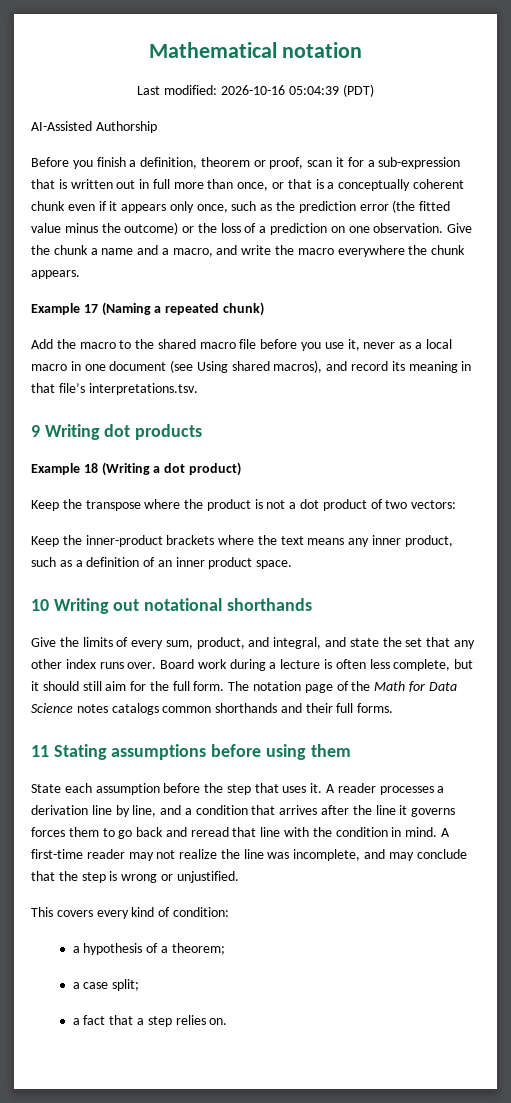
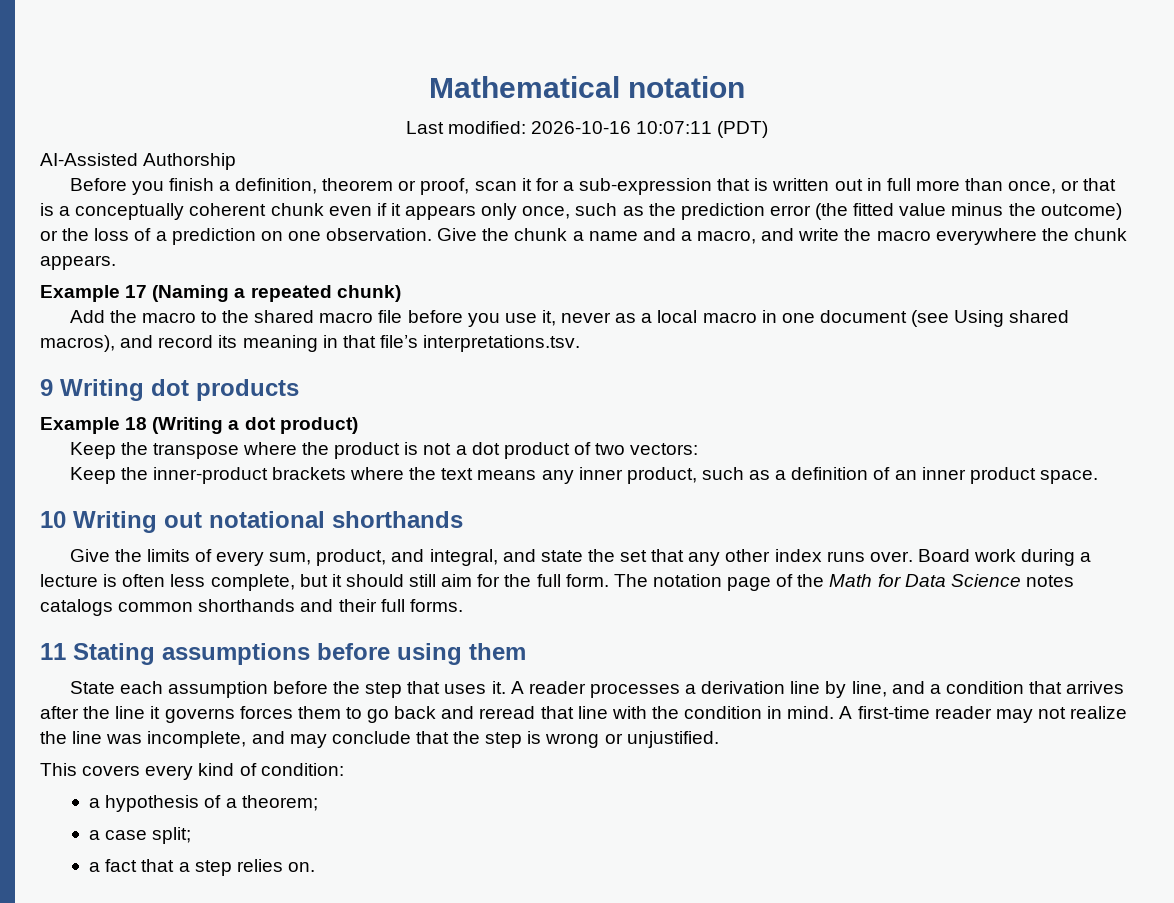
- Last modified: 2026-10-16 05:04:39 (PDT)
+ Last modified: 2026-10-16 10:07:11 (PDT)

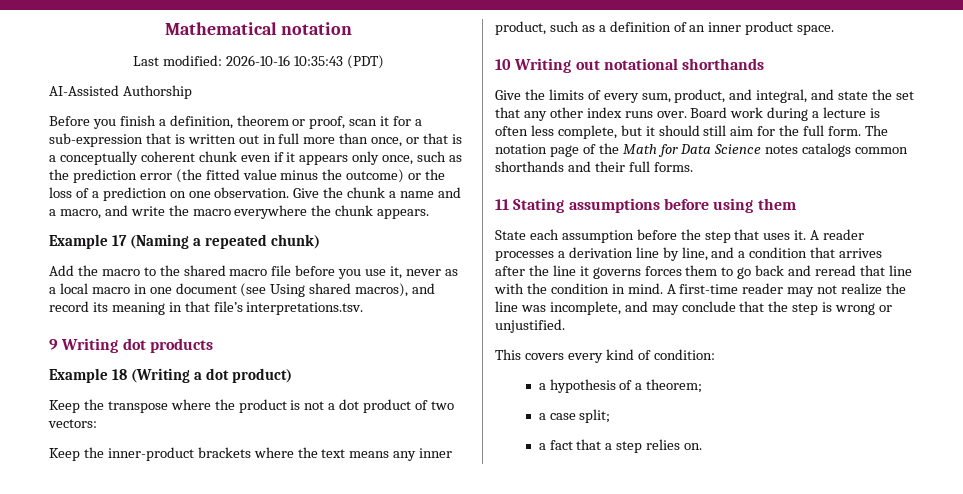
- Last modified: 2026-10-16 10:07:11 (PDT)
+ Last modified: 2026-10-16 10:35:43 (PDT)

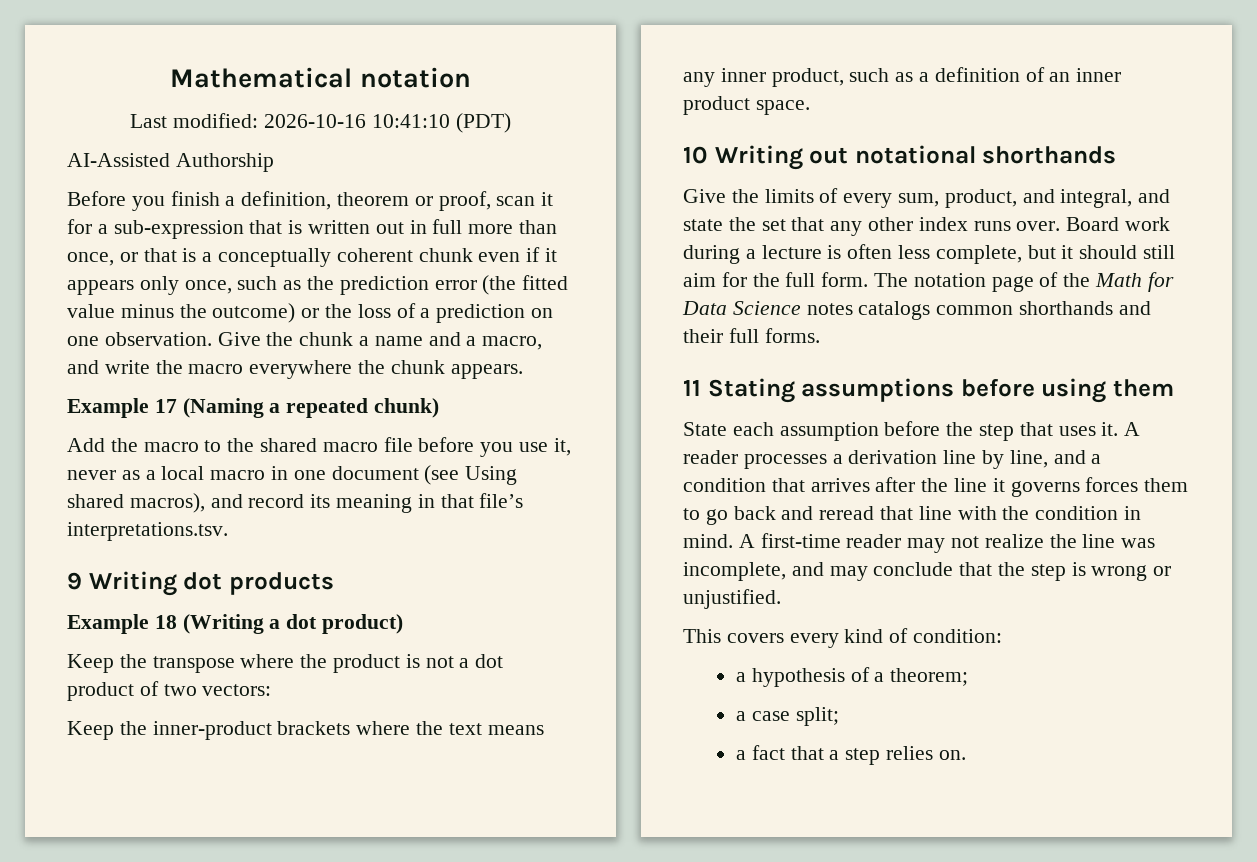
- Last modified: 2026-10-16 10:35:43 (PDT)
+ Last modified: 2026-10-16 10:41:10 (PDT)

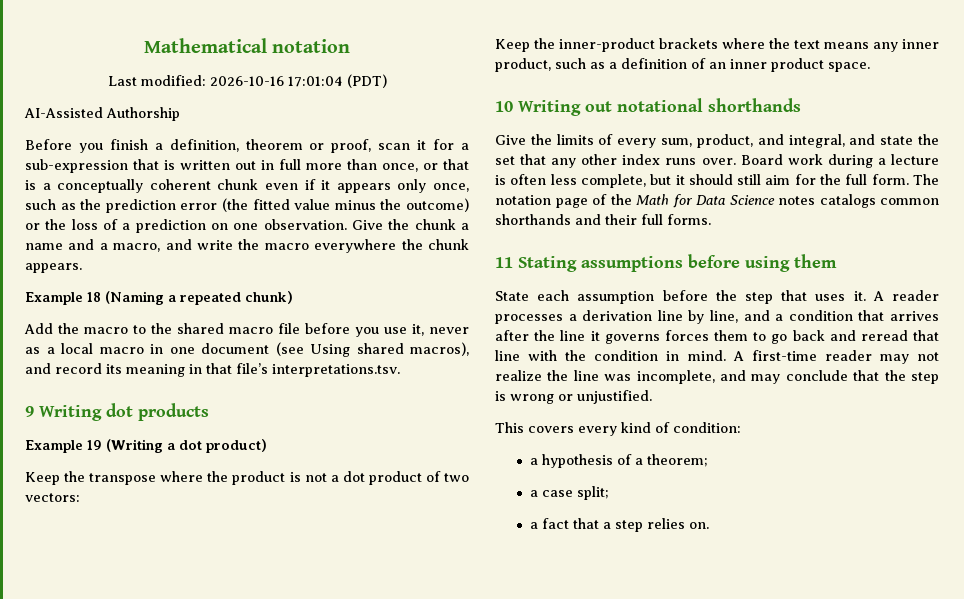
- Last modified: 2026-10-16 10:41:10 (PDT)
+ Last modified: 2026-10-16 17:01:04 (PDT)
- Example 17 (Naming a repeated chunk)
+ Example 18 (Naming a repeated chunk)
- Example 18 (Writing a dot product)
+ Example 19 (Writing a dot product)

